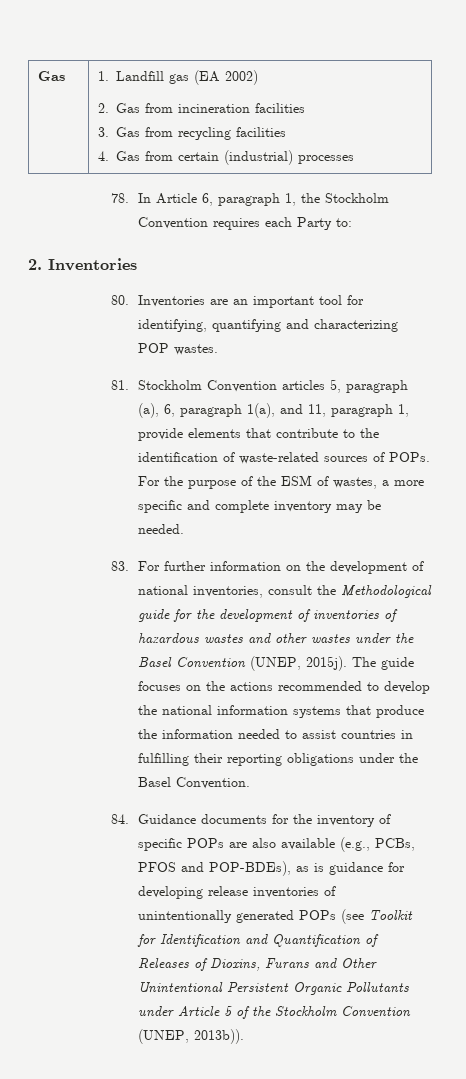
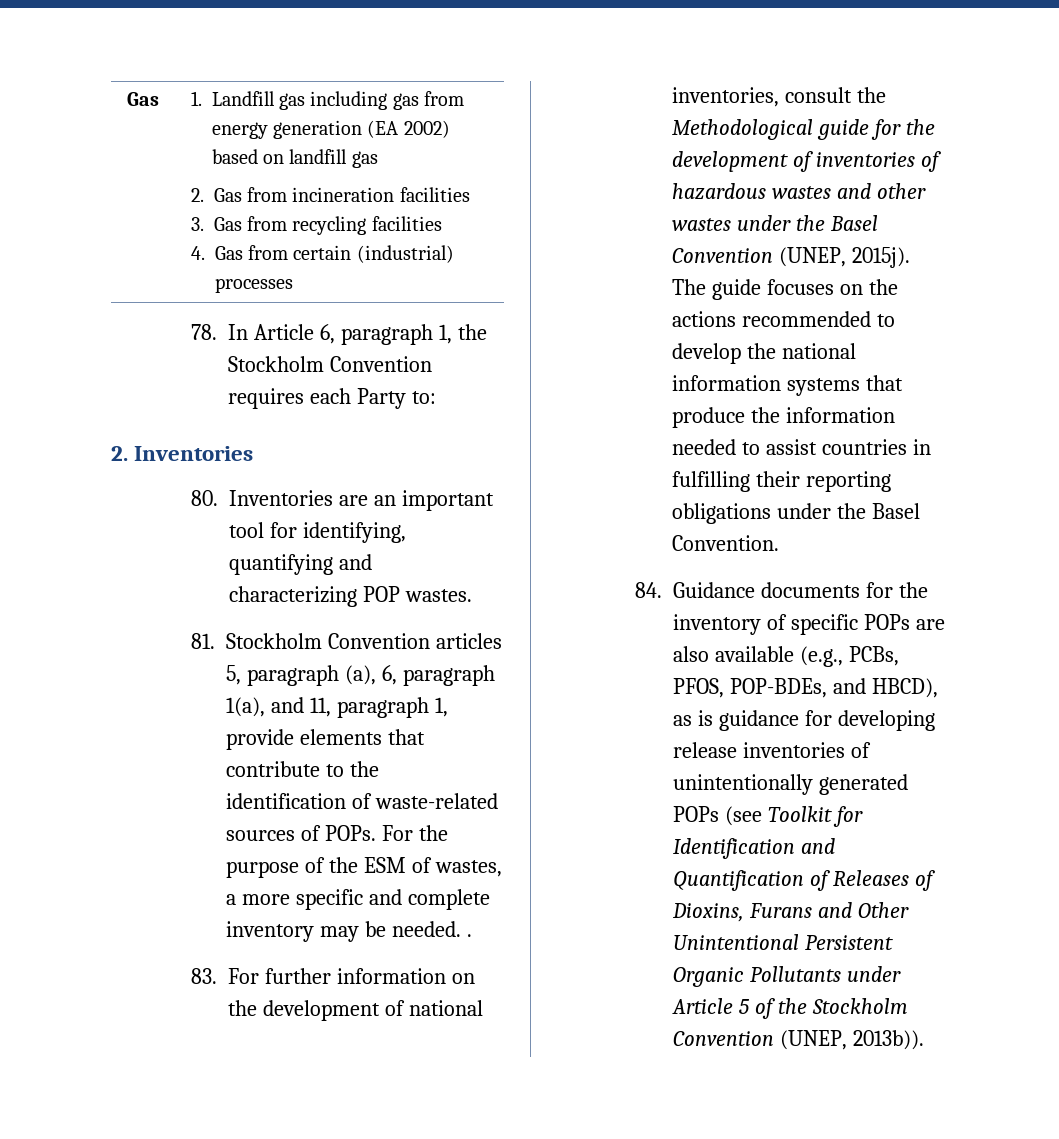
- Gas | 1. Landfill gas (EA 2002)
+ Gas | 1. Landfill gas including gas from energy generation (EA 2002) based on landfill gas
- For the purpose of the ESM of wastes, a more specific and complete inventory may be needed.
+ For the purpose of the ESM of wastes, a more specific and complete inventory may be needed. .
- 84. Guidance documents for the inventory of specific POPs are also available (e.g., PCBs, PFOS and POP-BDEs), as is guidance for developing release inventories of unintentionally generated POPs (see Toolkit for Identification and Quantification of Releases of Dioxins, Furans and Other Unintentional Persistent Organic Pollutants under Article 5 of the Stockholm Convention (UNEP, 2013b)).
+ 84. Guidance documents for the inventory of specific POPs are also available (e.g., PCBs, PFOS, POP-BDEs, and HBCD), as is guidance for developing release inventories of unintentionally generated POPs (see Toolkit for Identification and Quantification of Releases of Dioxins, Furans and Other Unintentional Persistent Organic Pollutants under Article 5 of the Stockholm Convention (UNEP, 2013b)).

